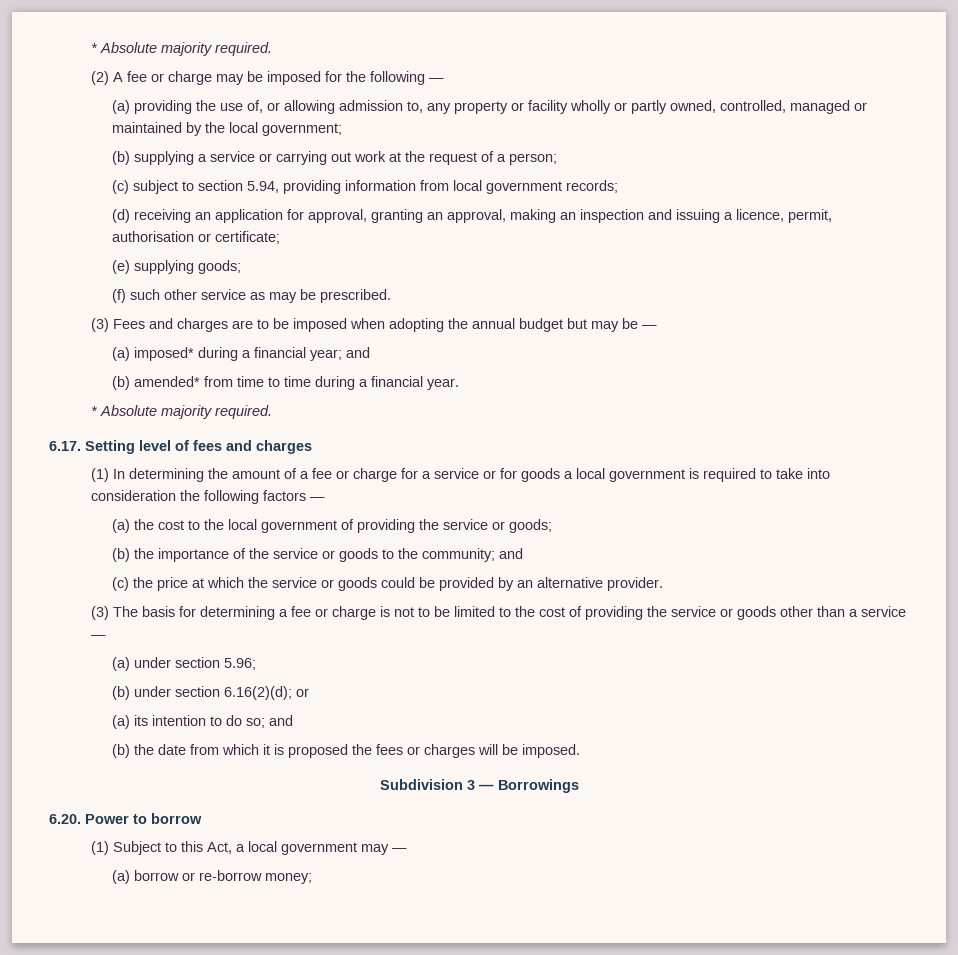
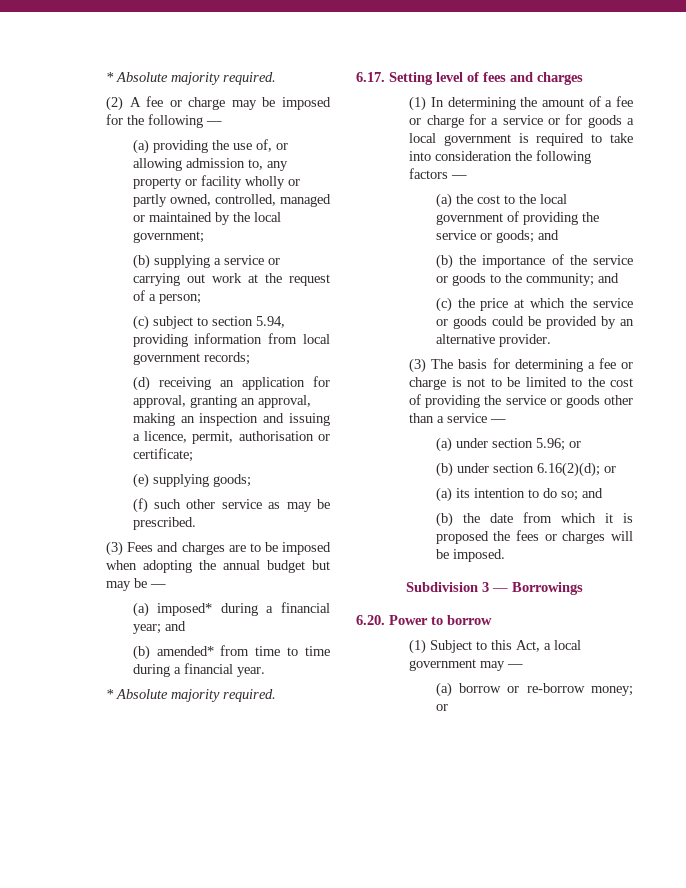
- (a) the cost to the local government of providing the service or goods;
+ (a) the cost to the local government of providing the service or goods; and
- (a) under section 5.96;
+ (a) under section 5.96; or
- (a) borrow or re-borrow money;
+ (a) borrow or re-borrow money; or

